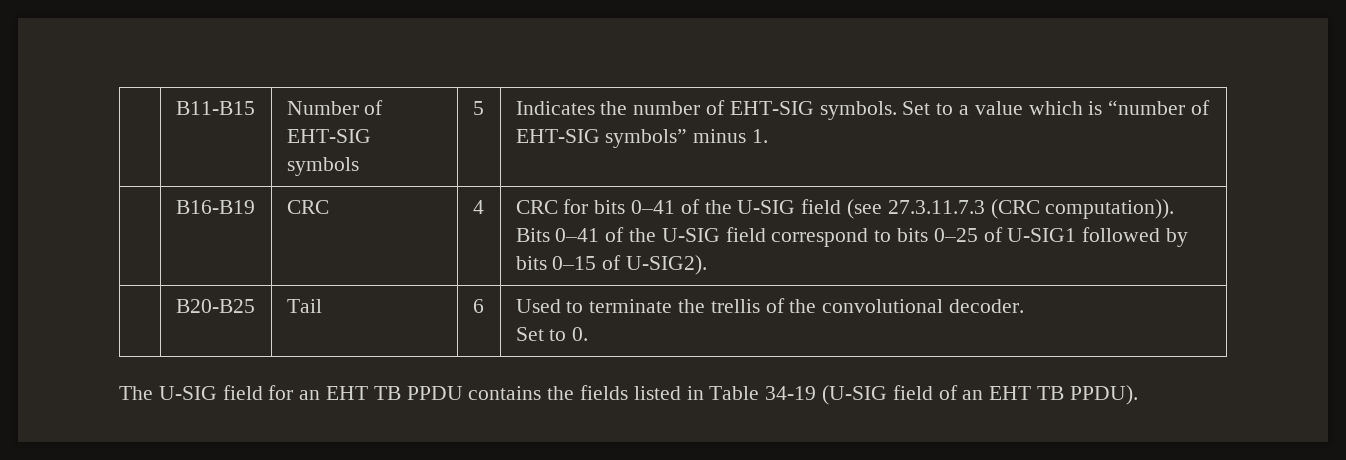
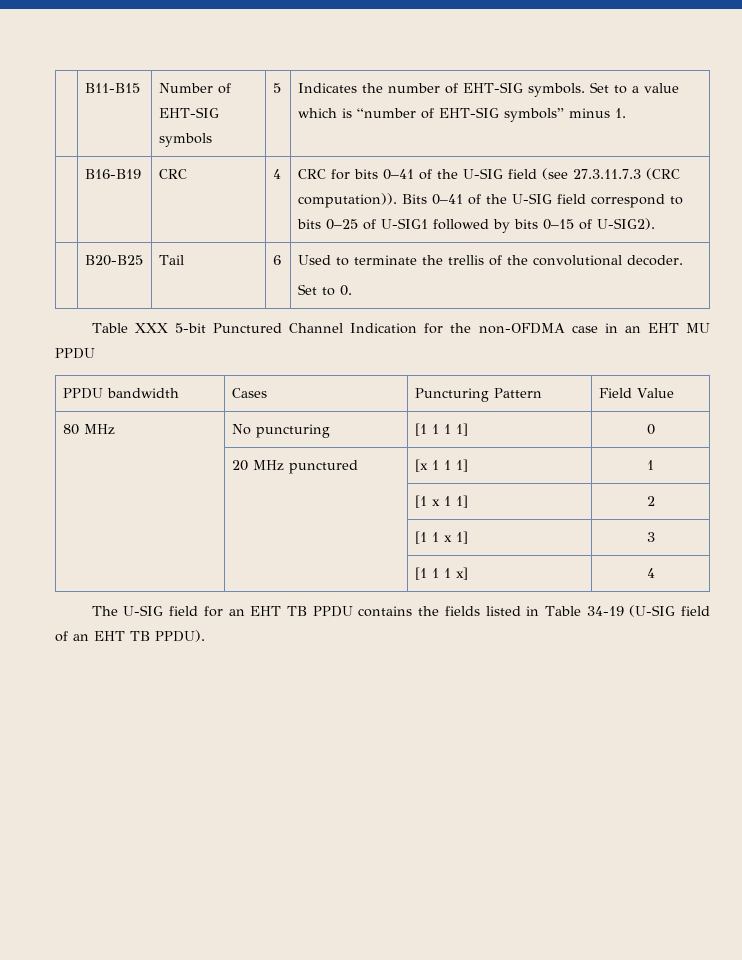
+ Table XXX 5-bit Punctured Channel Indication for the non-OFDMA case in an EHT MU PPDU
+ PPDU bandwidth | Cases | Puncturing Pattern | Field Value
+ 80 MHz | No puncturing | [1 1 1 1] | 0
+ | 20 MHz punctured | [x 1 1 1] | 1
+ | | [1 x 1 1] | 2
+ | | [1 1 x 1] | 3
+ | | [1 1 1 x] | 4

